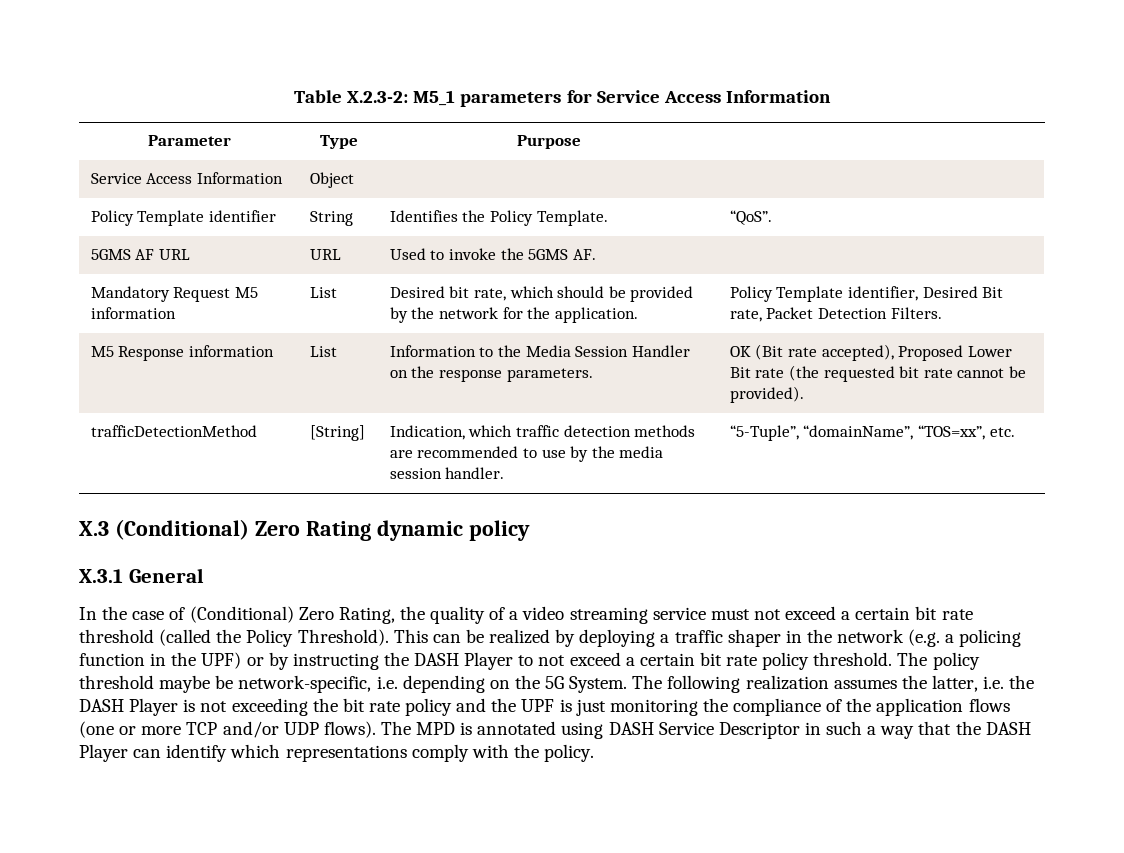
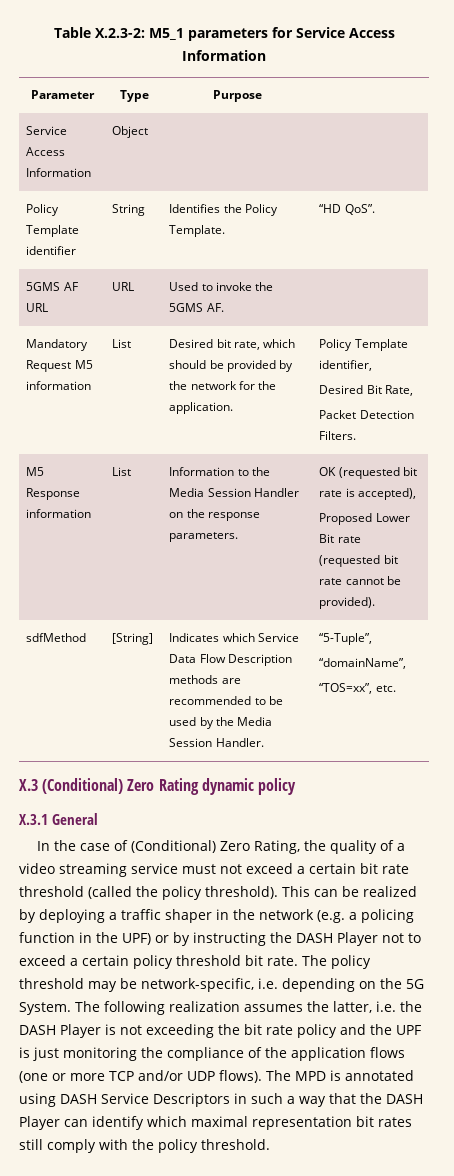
- Policy Template identifier | String | Identifies the Policy Template. | “QoS”.
+ Policy Template identifier | String | Identifies the Policy Template. | “HD QoS”.
- Mandatory Request M5 information | List | Desired bit rate, which should be provided by the network for the application. | Policy Template identifier, Desired Bit rate, Packet Detection Filters.
+ Mandatory Request M5 information | List | Desired bit rate, which should be provided by the network for the application. | Policy Template identifier,
+ Desired Bit Rate,
+ Packet Detection Filters.
- M5 Response information | List | Information to the Media Session Handler on the response parameters. | OK (Bit rate accepted), Proposed Lower Bit rate (the requested bit rate cannot be provided).
+ M5 Response information | List | Information to the Media Session Handler on the response parameters. | OK (requested bit rate is accepted),
+ Proposed Lower Bit rate (requested bit rate cannot be provided).
- trafficDetectionMethod | [String] | Indication, which traffic detection methods are recommended to use by the media session handler. | “5-Tuple”, “domainName”, “TOS=xx”, etc.
+ sdfMethod | [String] | Indicates which Service Data Flow Description methods are recommended to be used by the Media Session Handler. | “5-Tuple”,
+ “domainName”,
+ “TOS=xx”, etc.
- In the case of (Conditional) Zero Rating, the quality of a video streaming service must not exceed a certain bit rate threshold (called the Policy Threshold).
+ In the case of (Conditional) Zero Rating, the quality of a video streaming service must not exceed a certain bit rate threshold (called the policy threshold).
- This can be realized by deploying a traffic shaper in the network (e.g. a policing function in the UPF) or by instructing the DASH Player to not exceed a certain bit rate policy threshold.
+ This can be realized by deploying a traffic shaper in the network (e.g. a policing function in the UPF) or by instructing the DASH Player not to exceed a certain policy threshold bit rate.
- The policy threshold maybe be network-specific, i.e. depending on the 5G System.
+ The policy threshold may be network-specific, i.e. depending on the 5G System.
- The MPD is annotated using DASH Service Descriptor in such a way that the DASH Player can identify which representations comply with the policy.
+ The MPD is annotated using DASH Service Descriptors in such a way that the DASH Player can identify which maximal representation bit rates still comply with the policy threshold.

